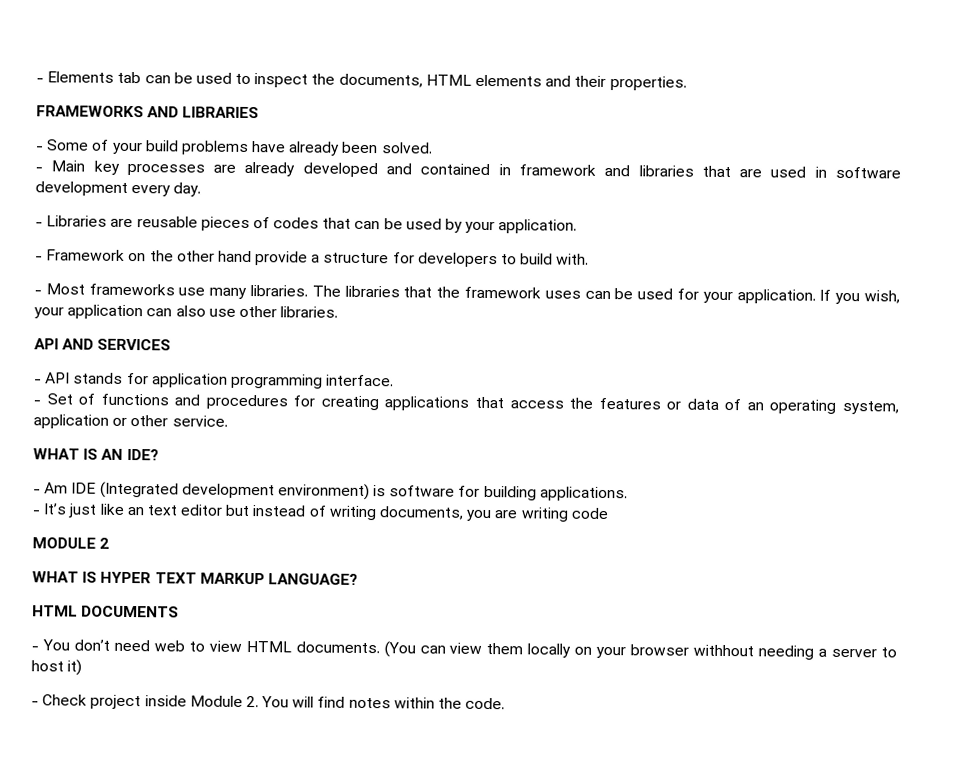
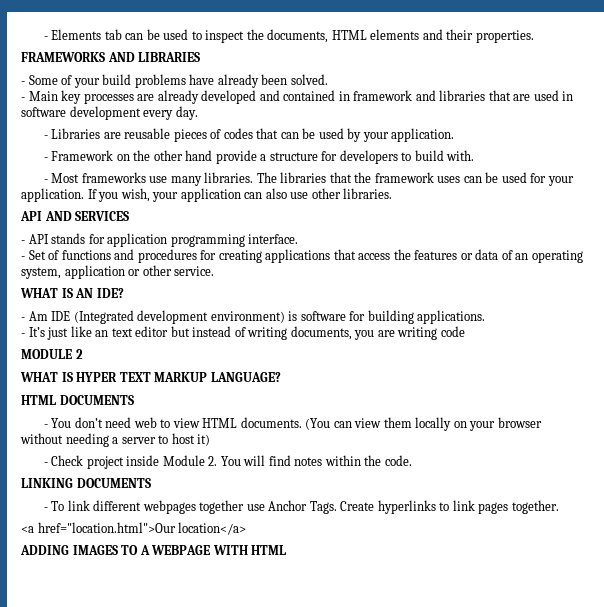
- (You can view them locally on your browser withhout needing a server to host it)
+ (You can view them locally on your browser without needing a server to host it)
+ LINKING DOCUMENTS
+ - To link different webpages together use Anchor Tags. Create hyperlinks to link pages together.
+ <a href="location.html">Our location</a>
+ ADDING IMAGES TO A WEBPAGE WITH HTML

